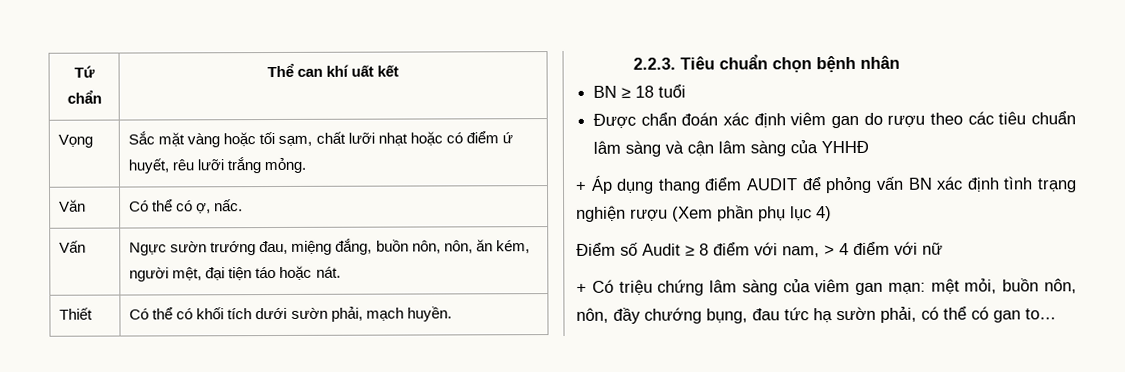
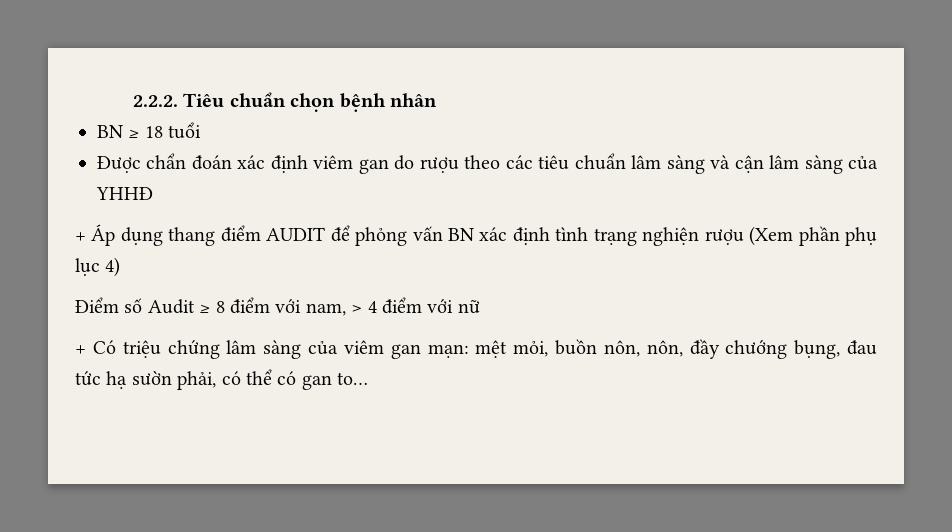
- Tứ chẩn | Thể can khí uất kết
- Vọng | Sắc mặt vàng hoặc tối sạm, chất lưỡi nhạt hoặc có điểm ứ huyết, rêu lưỡi trắng mỏng.
- Văn | Có thể có ợ, nấc.
- Vấn | Ngực sườn trướng đau, miệng đắng, buồn nôn, nôn, ăn kém, người mệt, đại tiện táo hoặc nát.
- Thiết | Có thể có khối tích dưới sườn phải, mạch huyền.
- 2.2.3. Tiêu chuẩn chọn bệnh nhân
+ 2.2.2. Tiêu chuẩn chọn bệnh nhân

